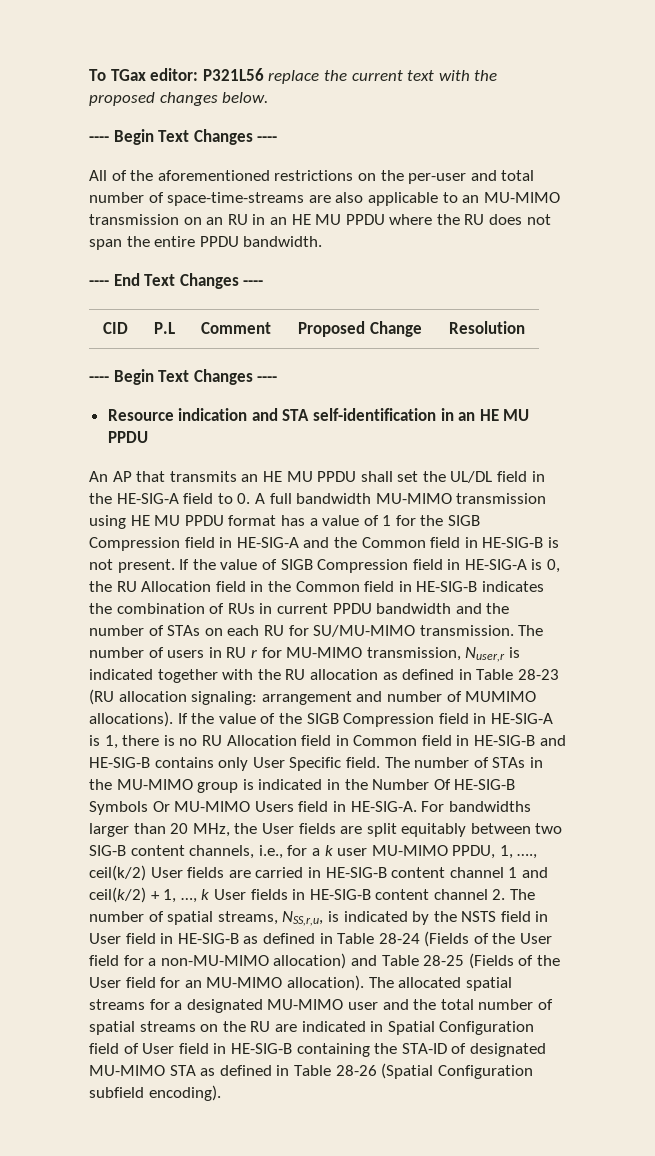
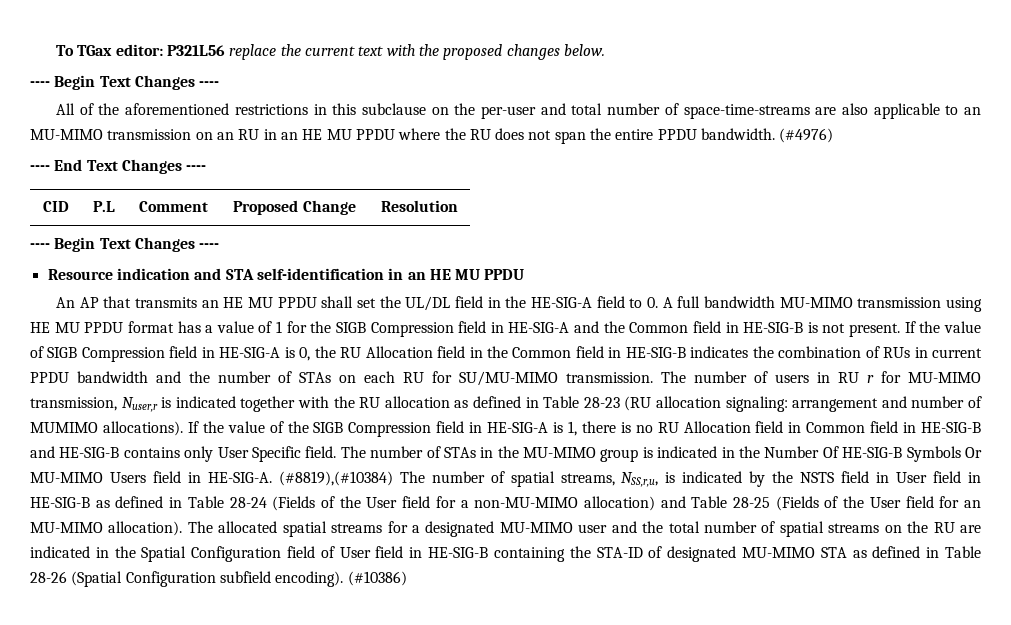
- All of the aforementioned restrictions on the per-user and total number of space-time-streams are also applicable to an MU-MIMO transmission on an RU in an HE MU PPDU where the RU does not span the entire PPDU bandwidth.
+ All of the aforementioned restrictions in this subclause on the per-user and total number of space-time-streams are also applicable to an MU-MIMO transmission on an RU in an HE MU PPDU where the RU does not span the entire PPDU bandwidth. (#4976)
- For bandwidths larger than 20 MHz, the User fields are split equitably between two SIG-B content channels, i.e., for a k user MU-MIMO PPDU, 1, …., ceil(k/2) User fields are carried in HE-SIG-B content channel 1 and ceil(k/2) + 1, …, k User fields in HE-SIG-B content channel 2. The number of spatial streams, NSS,r,u, is indicated by the NSTS field in User field in HE-SIG-B as defined in Table 28-24 (Fields of the User field for a non-MU-MIMO allocation) and Table 28-25 (Fields of the User field for an MU-MIMO allocation).
+ (#8819),(#10384) The number of spatial streams, NSS,r,u, is indicated by the NSTS field in User field in HE-SIG-B as defined in Table 28-24 (Fields of the User field for a non-MU-MIMO allocation) and Table 28-25 (Fields of the User field for an MU-MIMO allocation).
- The allocated spatial streams for a designated MU-MIMO user and the total number of spatial streams on the RU are indicated in Spatial Configuration field of User field in HE-SIG-B containing the STA-ID of designated MU-MIMO STA as defined in Table 28-26 (Spatial Configuration subfield encoding).
+ The allocated spatial streams for a designated MU-MIMO user and the total number of spatial streams on the RU are indicated in the Spatial Configuration field of User field in HE-SIG-B containing the STA-ID of designated MU-MIMO STA as defined in Table 28-26 (Spatial Configuration subfield encoding).
+ (#10386)

